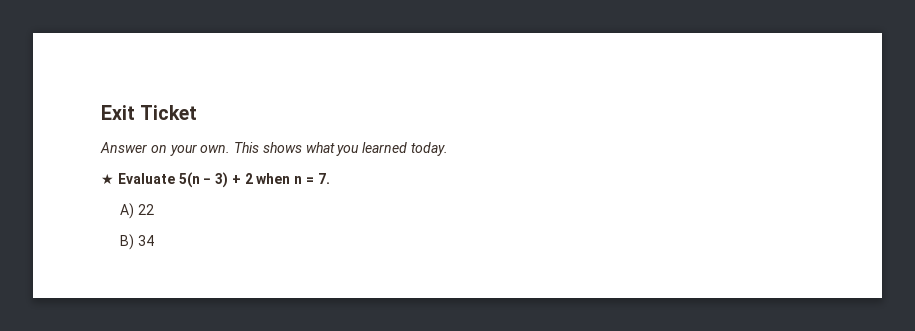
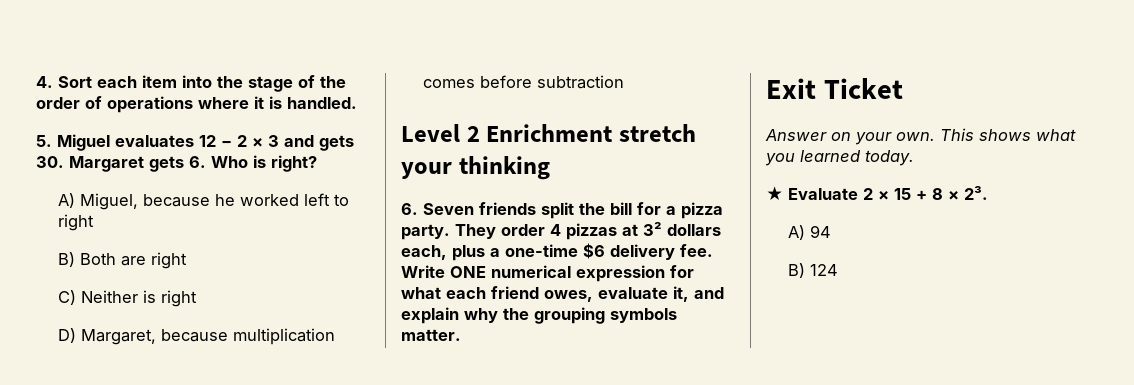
+ 4. Sort each item into the stage of the order of operations where it is handled.
+ 5. Miguel evaluates 12 − 2 × 3 and gets 30. Margaret gets 6. Who is right?
+ A) Miguel, because he worked left to right
+ B) Both are right
+ C) Neither is right
+ D) Margaret, because multiplication comes before subtraction
+ Level 2 Enrichment stretch your thinking
+ 6. Seven friends split the bill for a pizza party. They order 4 pizzas at 3² dollars each, plus a one-time $6 delivery fee. Write ONE numerical expression for what each friend owes, evaluate it, and explain why the grouping symbols matter.
- ★ Evaluate 5(n − 3) + 2 when n = 7.
- A) 22
- B) 34
+ ★ Evaluate 2 × 15 + 8 × 2³.
+ A) 94
+ B) 124

